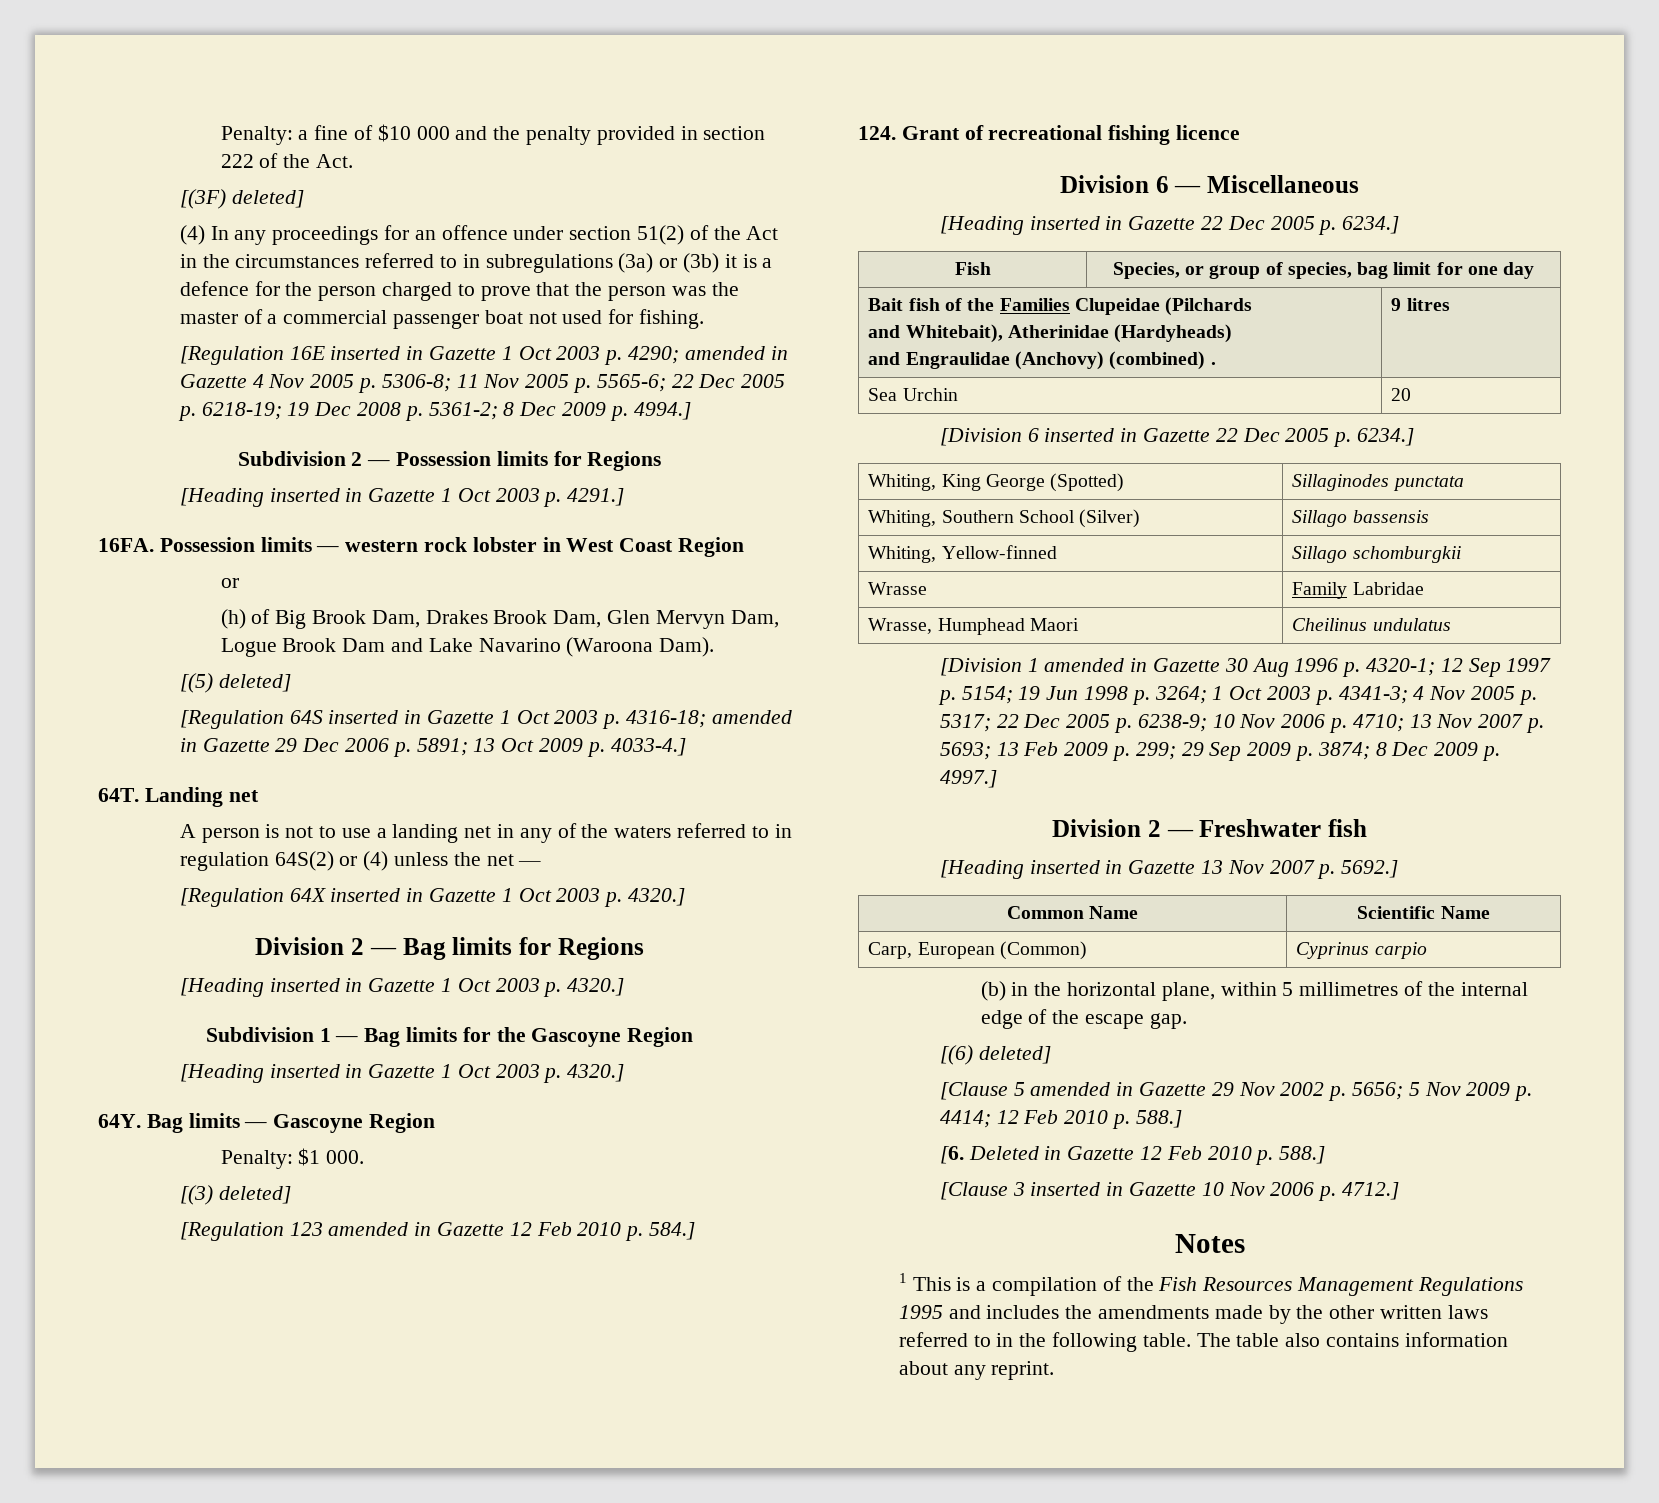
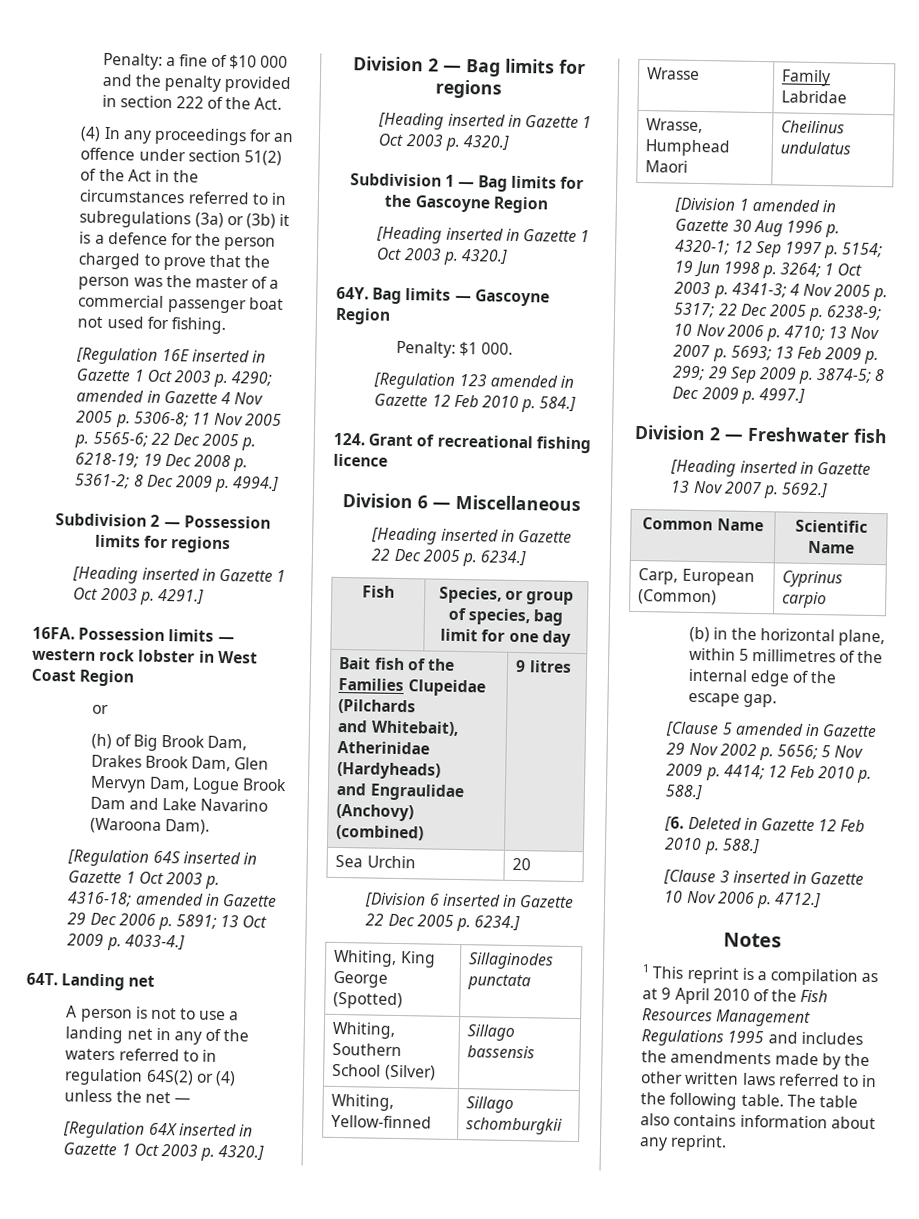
- [(3F) deleted]
- Subdivision 2 — Possession limits for Regions
+ Subdivision 2 — Possession limits for regions
- [(5) deleted]
- Division 2 — Bag limits for Regions
+ Division 2 — Bag limits for regions
- [(3) deleted]
  Bait fish of the Families Clupeidae (Pilchards
  and Whitebait), Atherinidae (Hardyheads)
- and Engraulidae (Anchovy) (combined) . | 9 litres
+ and Engraulidae (Anchovy) (combined) | 9 litres
- [Division 1 amended in Gazette 30 Aug 1996 p. 4320-1; 12 Sep 1997 p. 5154; 19 Jun 1998 p. 3264; 1 Oct 2003 p. 4341-3; 4 Nov 2005 p. 5317; 22 Dec 2005 p. 6238-9; 10 Nov 2006 p. 4710; 13 Nov 2007 p. 5693; 13 Feb 2009 p. 299; 29 Sep 2009 p. 3874; 8 Dec 2009 p. 4997.]
+ [Division 1 amended in Gazette 30 Aug 1996 p. 4320-1; 12 Sep 1997 p. 5154; 19 Jun 1998 p. 3264; 1 Oct 2003 p. 4341-3; 4 Nov 2005 p. 5317; 22 Dec 2005 p. 6238-9; 10 Nov 2006 p. 4710; 13 Nov 2007 p. 5693; 13 Feb 2009 p. 299; 29 Sep 2009 p. 3874-5; 8 Dec 2009 p. 4997.]
- [(6) deleted]
- 1 This is a compilation of the Fish Resources Management Regulations 1995 and includes the amendments made by the other written laws referred to in the following table.
+ 1 This reprint is a compilation as at 9 April 2010 of the Fish Resources Management Regulations 1995 and includes the amendments made by the other written laws referred to in the following table.

